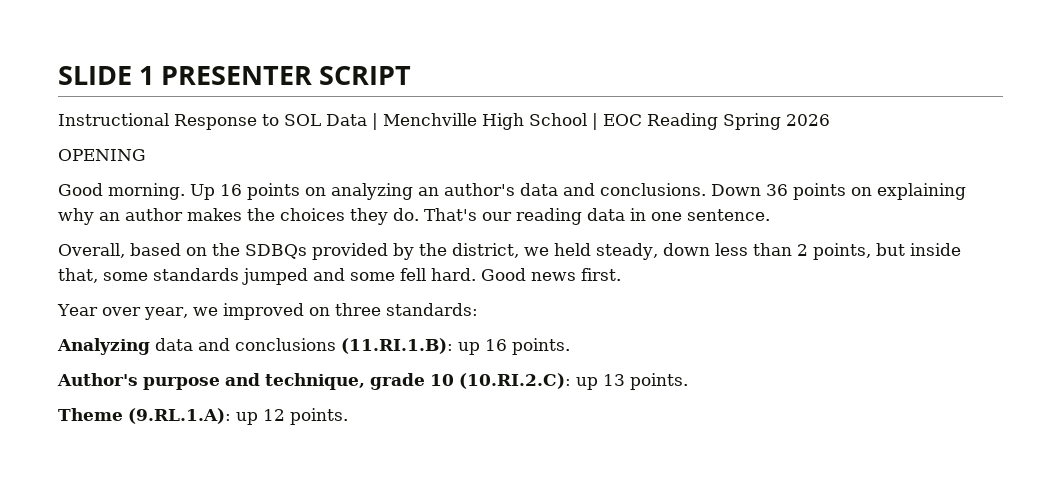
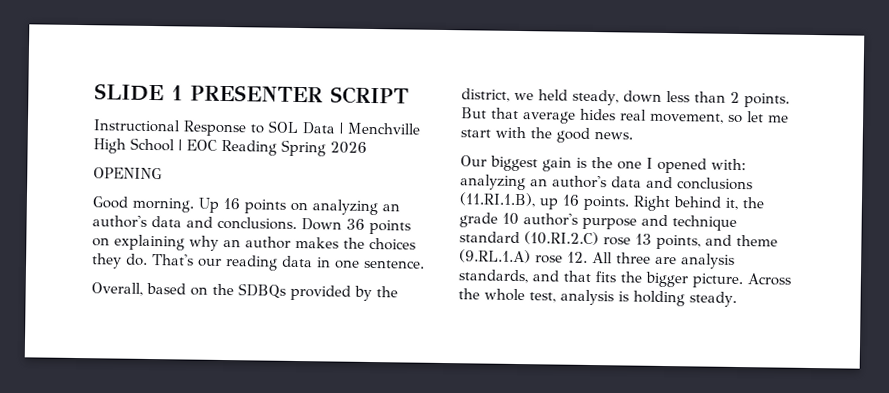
- Overall, based on the SDBQs provided by the district, we held steady, down less than 2 points, but inside that, some standards jumped and some fell hard. Good news first.
- Year over year, we improved on three standards:
- Analyzing data and conclusions (11.RI.1.B): up 16 points.
- Author's purpose and technique, grade 10 (10.RI.2.C): up 13 points.
- Theme (9.RL.1.A): up 12 points.
+ Overall, based on the SDBQs provided by the district, we held steady, down less than 2 points. But that average hides real movement, so let me start with the good news.
+ Our biggest gain is the one I opened with: analyzing an author's data and conclusions (11.RI.1.B), up 16 points. Right behind it, the grade 10 author's purpose and technique standard (10.RI.2.C) rose 13 points, and theme (9.RL.1.A) rose 12. All three are analysis standards, and that fits the bigger picture. Across the whole test, analysis is holding steady.

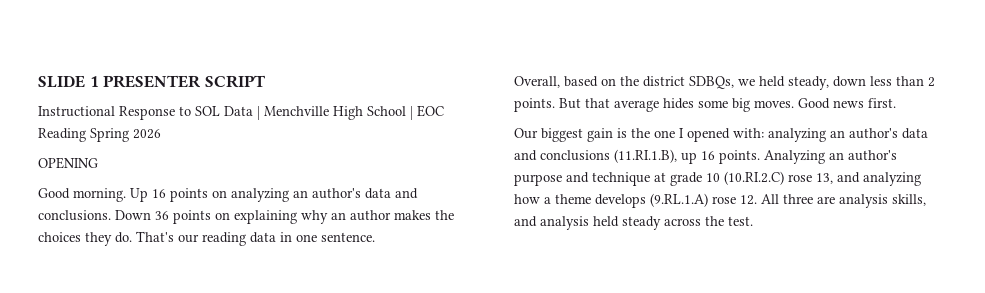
- Overall, based on the SDBQs provided by the district, we held steady, down less than 2 points.
+ Overall, based on the district SDBQs, we held steady, down less than 2 points.
- But that average hides real movement, so let me start with the good news.
+ But that average hides some big moves. Good news first.
- Right behind it, the grade 10 author's purpose and technique standard (10.RI.2.C) rose 13 points, and theme (9.RL.1.A) rose 12. All three are analysis standards, and that fits the bigger picture. Across the whole test, analysis is holding steady.
+ Analyzing an author's purpose and technique at grade 10 (10.RI.2.C) rose 13, and analyzing how a theme develops (9.RL.1.A) rose 12. All three are analysis skills, and analysis held steady across the test.

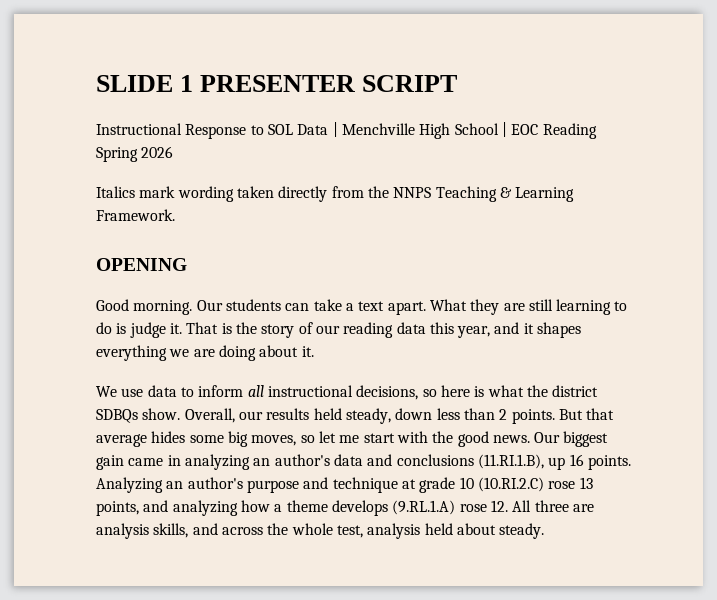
+ Italics mark wording taken directly from the NNPS Teaching & Learning Framework.
  OPENING
- Good morning. Up 16 points on analyzing an author's data and conclusions. Down 36 points on explaining why an author makes the choices they do. That's our reading data in one sentence.
- Overall, based on the district SDBQs, we held steady, down less than 2 points.
+ Good morning. Our students can take a text apart. What they are still learning to do is judge it. That is the story of our reading data this year, and it shapes everything we are doing about it.
+ We use data to inform all instructional decisions, so here is what the district SDBQs show. Overall, our results held steady, down less than 2 points.
- But that average hides some big moves. Good news first.
- Our biggest gain is the one I opened with: analyzing an author's data and conclusions (11.RI.1.B), up 16 points.
+ But that average hides some big moves, so let me start with the good news. Our biggest gain came in analyzing an author's data and conclusions (11.RI.1.B), up 16 points.
- Analyzing an author's purpose and technique at grade 10 (10.RI.2.C) rose 13, and analyzing how a theme develops (9.RL.1.A) rose 12. All three are analysis skills, and analysis held steady across the test.
+ Analyzing an author's purpose and technique at grade 10 (10.RI.2.C) rose 13 points, and analyzing how a theme develops (9.RL.1.A) rose 12. All three are analysis skills, and across the whole test, analysis held about steady.

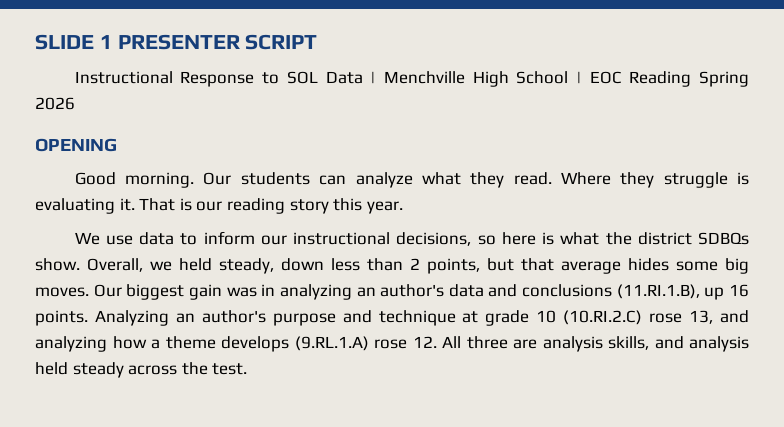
- Italics mark wording taken directly from the NNPS Teaching & Learning Framework.
- Our students can take a text apart. What they are still learning to do is judge it. That is the story of our reading data this year, and it shapes everything we are doing about it.
+ Our students can analyze what they read. Where they struggle is evaluating it. That is our reading story this year.
- We use data to inform all instructional decisions, so here is what the district SDBQs show.
+ We use data to inform our instructional decisions, so here is what the district SDBQs show.
- Overall, our results held steady, down less than 2 points. But that average hides some big moves, so let me start with the good news.
+ Overall, we held steady, down less than 2 points, but that average hides some big moves.
- Our biggest gain came in analyzing an author's data and conclusions (11.RI.1.B), up 16 points.
+ Our biggest gain was in analyzing an author's data and conclusions (11.RI.1.B), up 16 points.
- Analyzing an author's purpose and technique at grade 10 (10.RI.2.C) rose 13 points, and analyzing how a theme develops (9.RL.1.A) rose 12. All three are analysis skills, and across the whole test, analysis held about steady.
+ Analyzing an author's purpose and technique at grade 10 (10.RI.2.C) rose 13, and analyzing how a theme develops (9.RL.1.A) rose 12. All three are analysis skills, and analysis held steady across the test.

